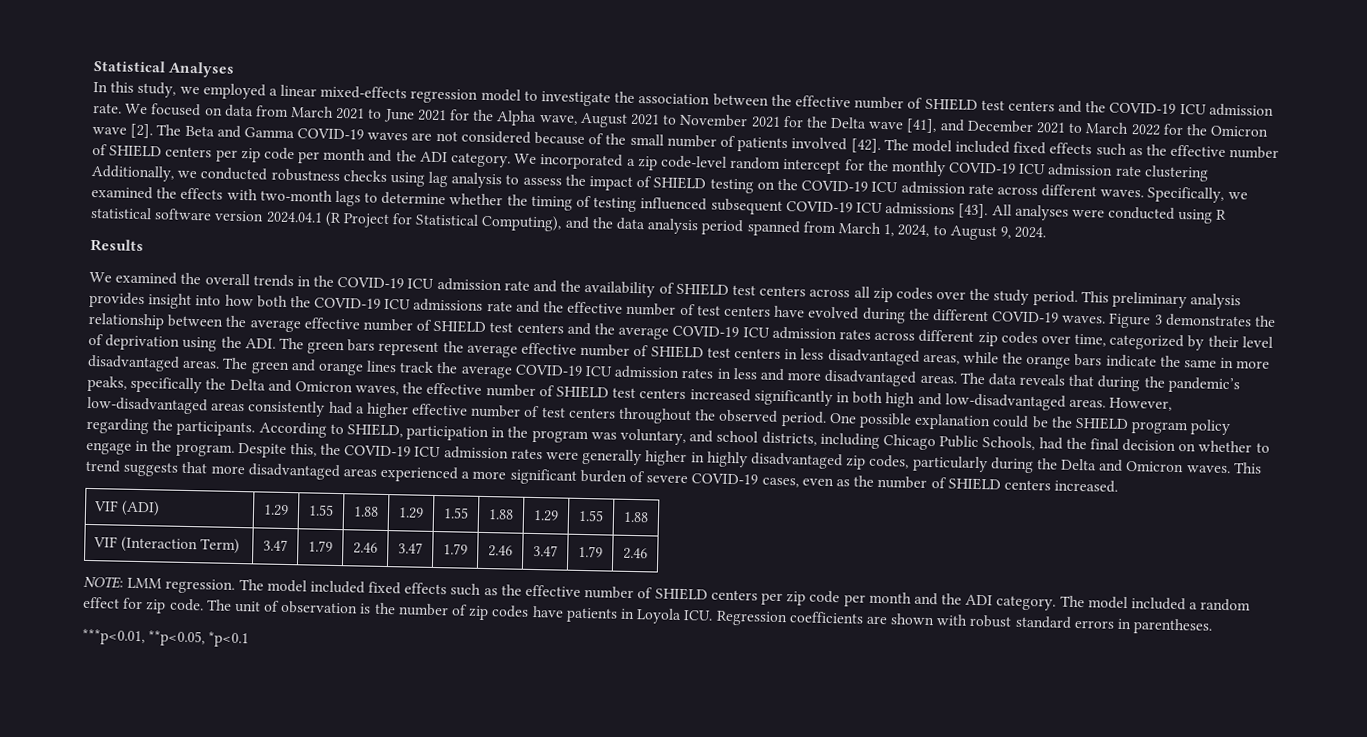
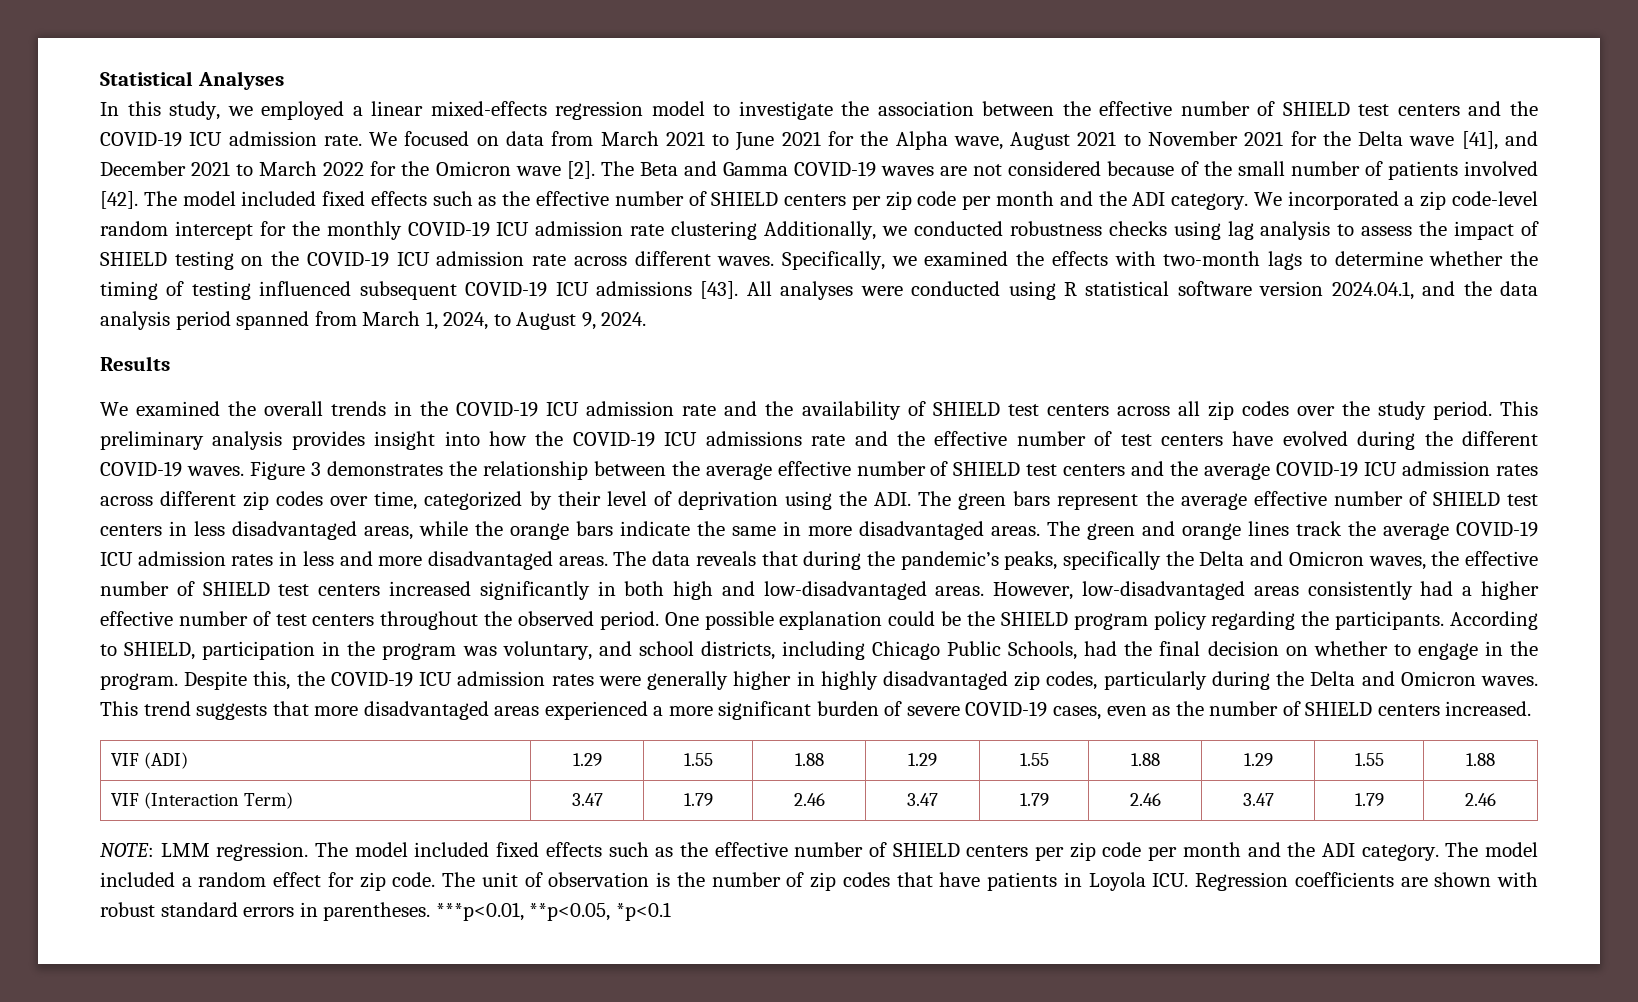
- All analyses were conducted using R statistical software version 2024.04.1 (R Project for Statistical Computing), and the data analysis period spanned from March 1, 2024, to August 9, 2024.
+ All analyses were conducted using R statistical software version 2024.04.1, and the data analysis period spanned from March 1, 2024, to August 9, 2024.
- This preliminary analysis provides insight into how both the COVID-19 ICU admissions rate and the effective number of test centers have evolved during the different COVID-19 waves.
+ This preliminary analysis provides insight into how the COVID-19 ICU admissions rate and the effective number of test centers have evolved during the different COVID-19 waves.
- The unit of observation is the number of zip codes have patients in Loyola ICU. Regression coefficients are shown with robust standard errors in parentheses.
- ***p<0.01, **p<0.05, *p<0.1
+ The unit of observation is the number of zip codes that have patients in Loyola ICU. Regression coefficients are shown with robust standard errors in parentheses. ***p<0.01, **p<0.05, *p<0.1

